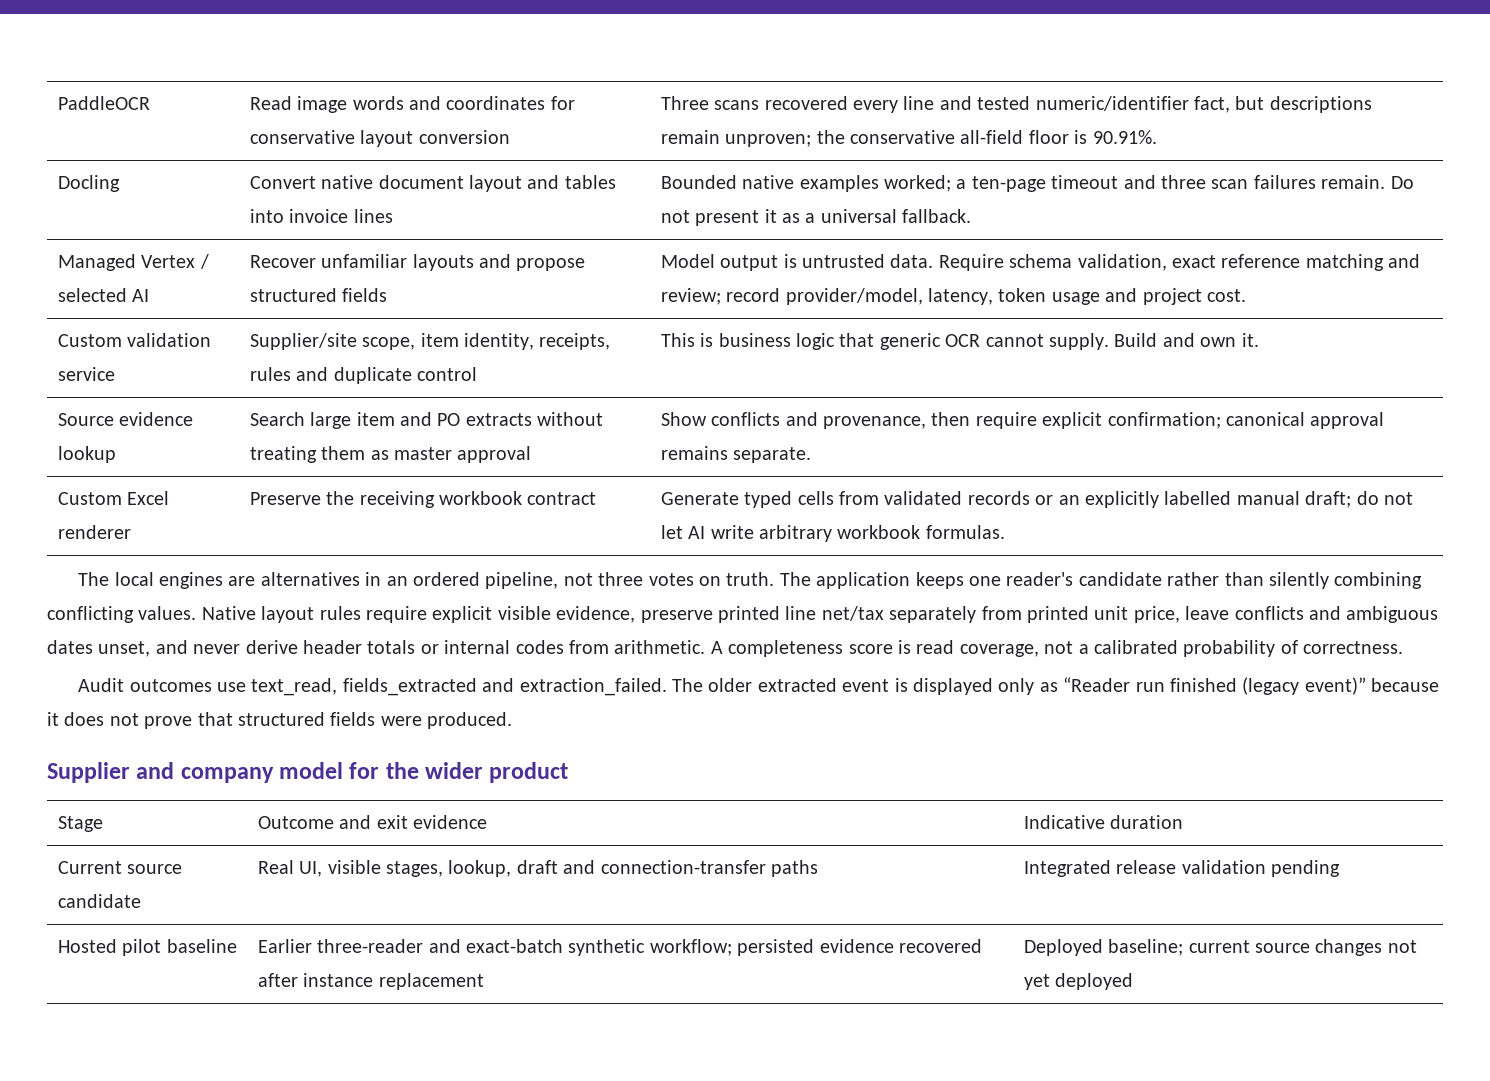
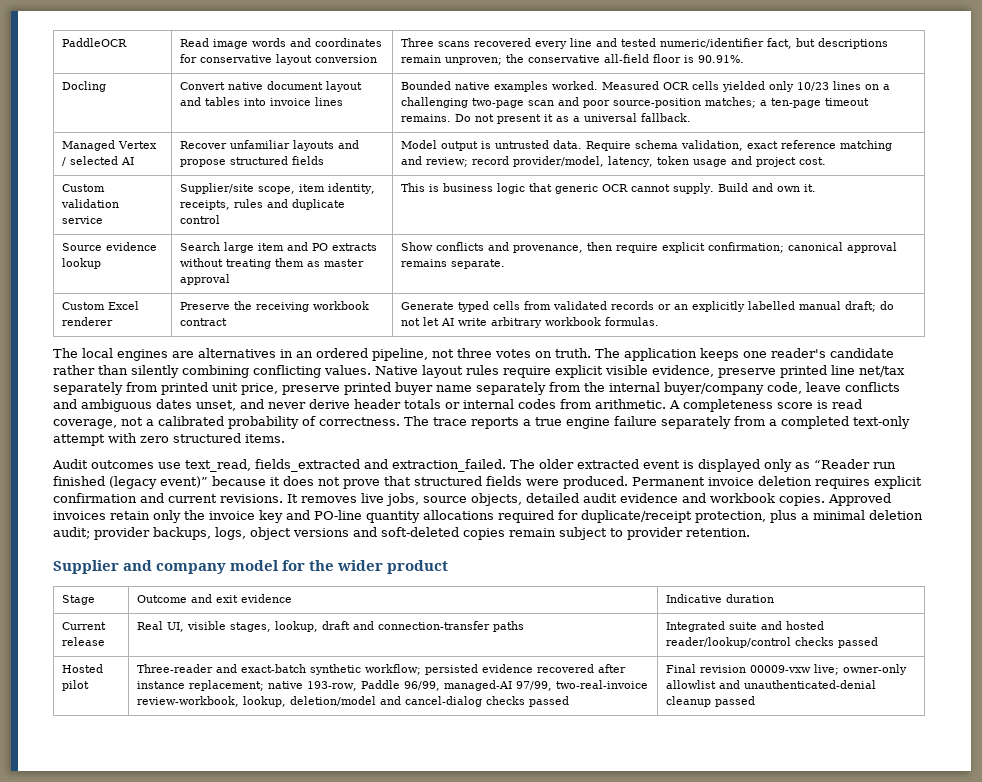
- Bounded native examples worked; a ten-page timeout and three scan failures remain.
+ Bounded native examples worked. Measured OCR cells yielded only 10/23 lines on a challenging two-page scan and poor source-position matches; a ten-page timeout remains.
- Native layout rules require explicit visible evidence, preserve printed line net/tax separately from printed unit price, leave conflicts and ambiguous dates unset, and never derive header totals or internal codes from arithmetic.
+ Native layout rules require explicit visible evidence, preserve printed line net/tax separately from printed unit price, preserve printed buyer name separately from the internal buyer/company code, leave conflicts and ambiguous dates unset, and never derive header totals or internal codes from arithmetic.
+ The trace reports a true engine failure separately from a completed text-only attempt with zero structured items.
+ Permanent invoice deletion requires explicit confirmation and current revisions. It removes live jobs, source objects, detailed audit evidence and workbook copies. Approved invoices retain only the invoice key and PO-line quantity allocations required for duplicate/receipt protection, plus a minimal deletion audit; provider backups, logs, object versions and soft-deleted copies remain subject to provider retention.
- Current source candidate | Real UI, visible stages, lookup, draft and connection-transfer paths | Integrated release validation pending
+ Current release | Real UI, visible stages, lookup, draft and connection-transfer paths | Integrated suite and hosted reader/lookup/control checks passed
- Hosted pilot baseline | Earlier three-reader and exact-batch synthetic workflow; persisted evidence recovered after instance replacement | Deployed baseline; current source changes not yet deployed
+ Hosted pilot | Three-reader and exact-batch synthetic workflow; persisted evidence recovered after instance replacement; native 193-row, Paddle 96/99, managed-AI 97/99, two-real-invoice review-workbook, lookup, deletion/model and cancel-dialog checks passed | Final revision 00009-vxw live; owner-only allowlist and unauthenticated-denial cleanup passed

